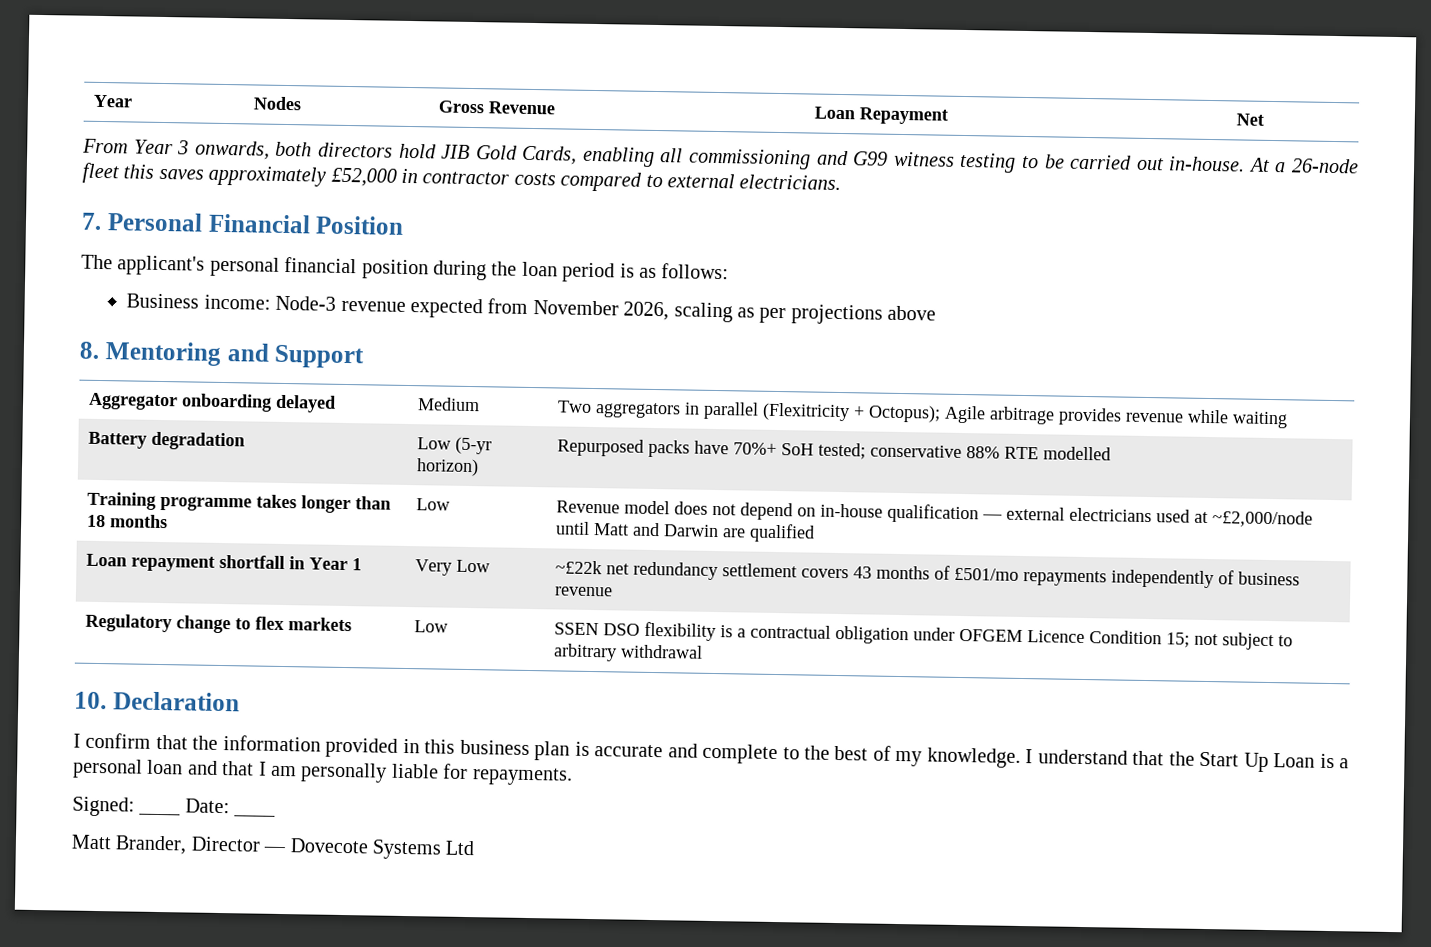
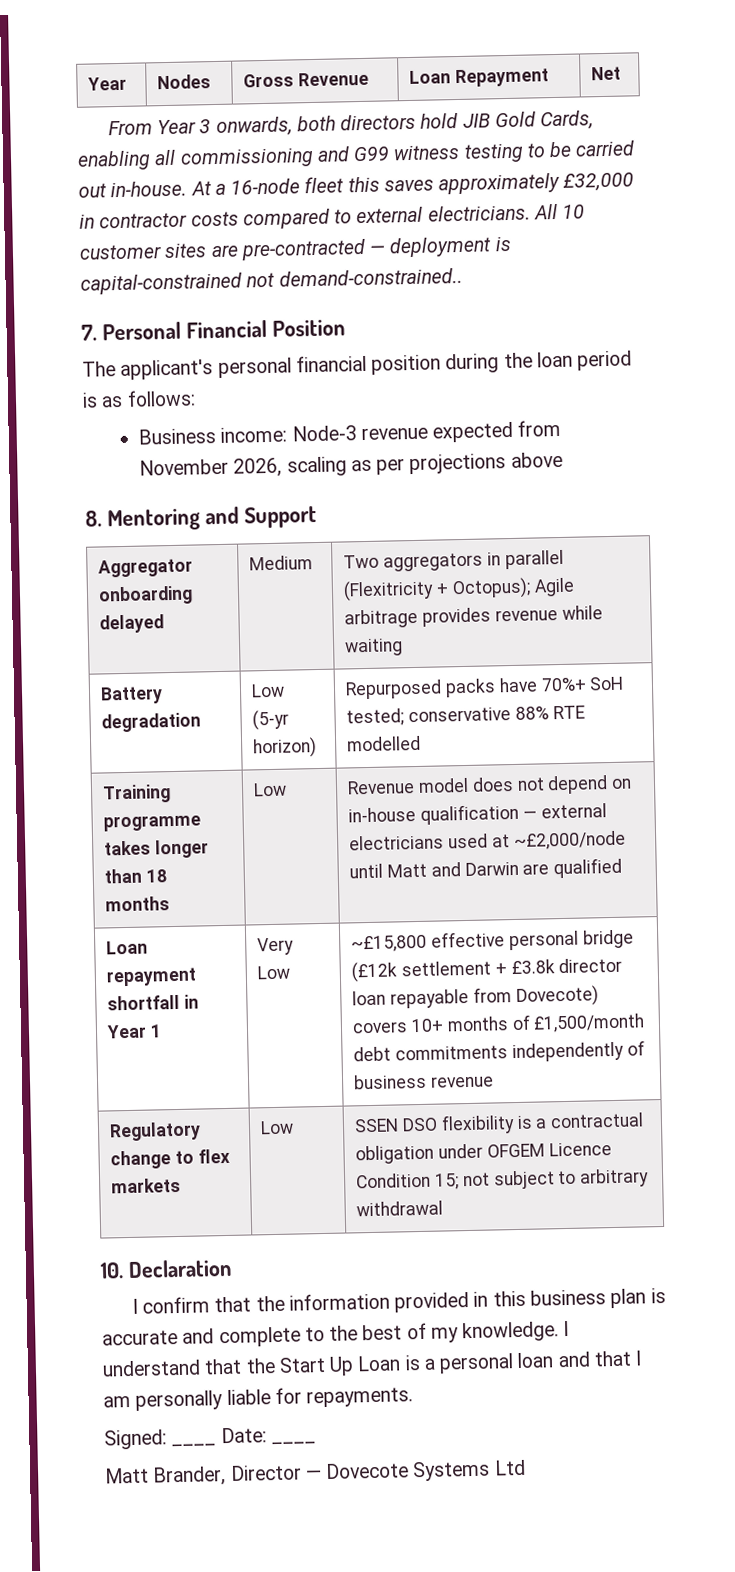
- At a 26-node fleet this saves approximately £52,000 in contractor costs compared to external electricians.
+ At a 16-node fleet this saves approximately £32,000 in contractor costs compared to external electricians. All 10 customer sites are pre-contracted — deployment is capital-constrained not demand-constrained..
- Loan repayment shortfall in Year 1 | Very Low | ~£22k net redundancy settlement covers 43 months of £501/mo repayments independently of business revenue
+ Loan repayment shortfall in Year 1 | Very Low | ~£15,800 effective personal bridge (£12k settlement + £3.8k director loan repayable from Dovecote) covers 10+ months of £1,500/month debt commitments independently of business revenue

